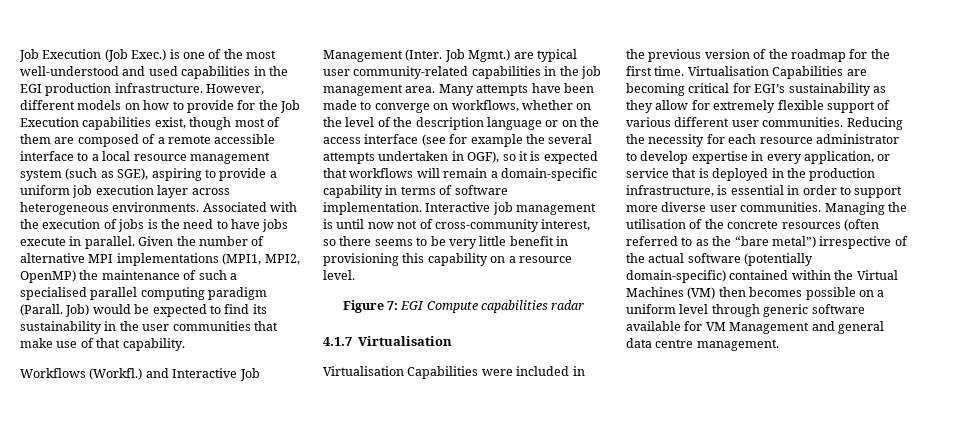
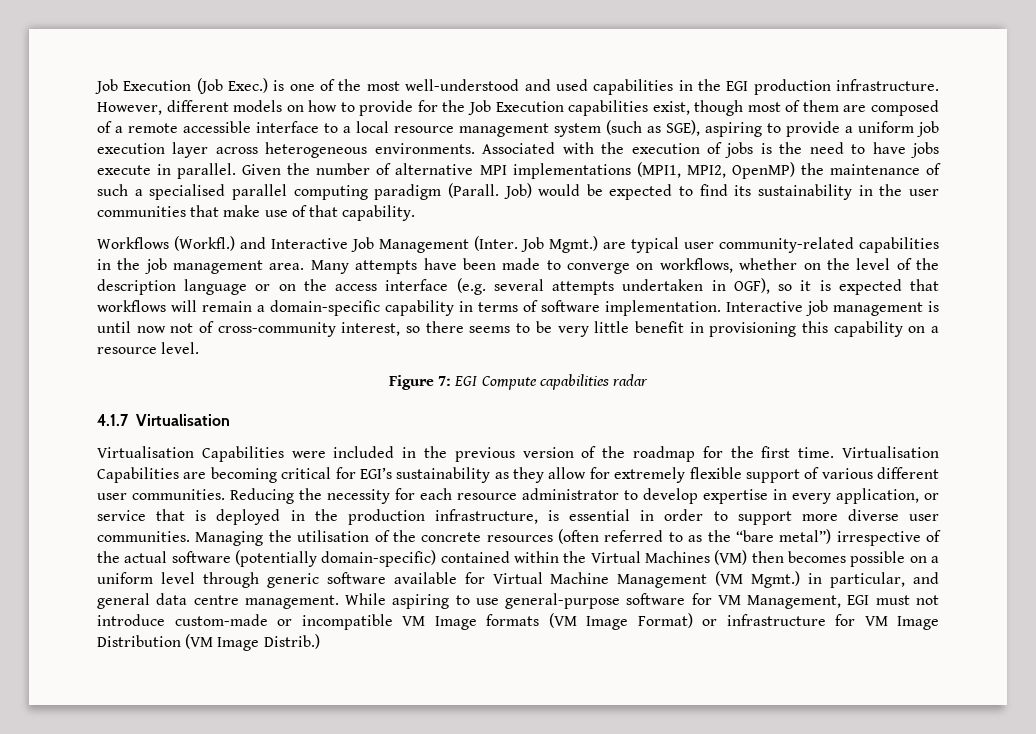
- Many attempts have been made to converge on workflows, whether on the level of the description language or on the access interface (see for example the several attempts undertaken in OGF), so it is expected that workflows will remain a domain-specific capability in terms of software implementation.
+ Many attempts have been made to converge on workflows, whether on the level of the description language or on the access interface (e.g. several attempts undertaken in OGF), so it is expected that workflows will remain a domain-specific capability in terms of software implementation.
- Managing the utilisation of the concrete resources (often referred to as the “bare metal”) irrespective of the actual software (potentially domain-specific) contained within the Virtual Machines (VM) then becomes possible on a uniform level through generic software available for VM Management and general data centre management.
+ Managing the utilisation of the concrete resources (often referred to as the “bare metal”) irrespective of the actual software (potentially domain-specific) contained within the Virtual Machines (VM) then becomes possible on a uniform level through generic software available for Virtual Machine Management (VM Mgmt.) in particular, and general data centre management.
+ While aspiring to use general-purpose software for VM Management, EGI must not introduce custom-made or incompatible VM Image formats (VM Image Format) or infrastructure for VM Image Distribution (VM Image Distrib.)

